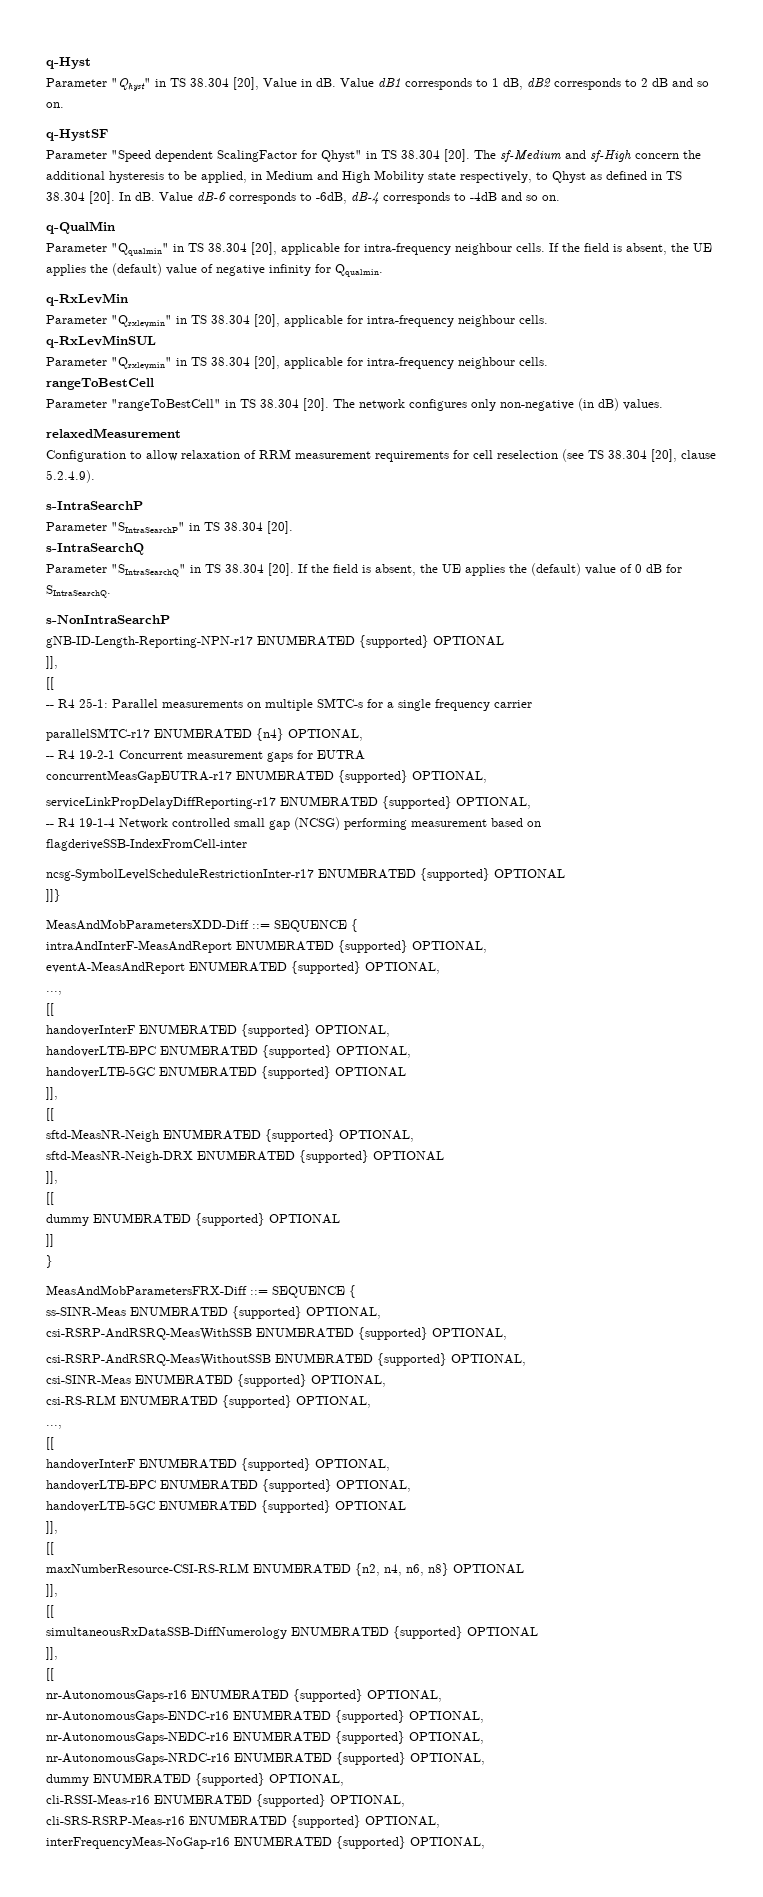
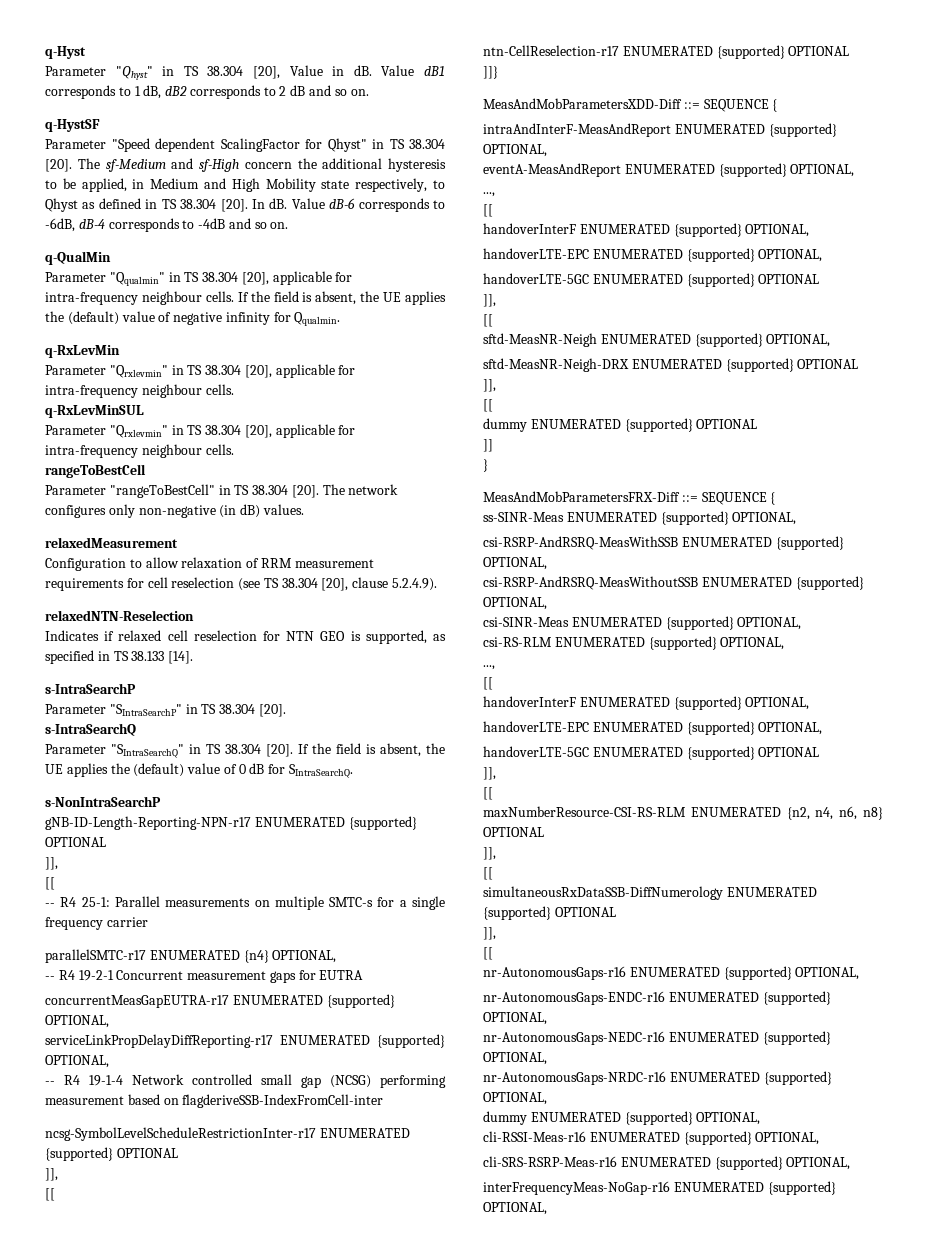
+ relaxedNTN-Reselection
+ Indicates if relaxed cell reselection for NTN GEO is supported, as specified in TS 38.133 [14].
  ncsg-SymbolLevelScheduleRestrictionInter-r17 ENUMERATED {supported} OPTIONAL
+ ]],
+ [[
+ ntn-CellReselection-r17 ENUMERATED {supported} OPTIONAL

